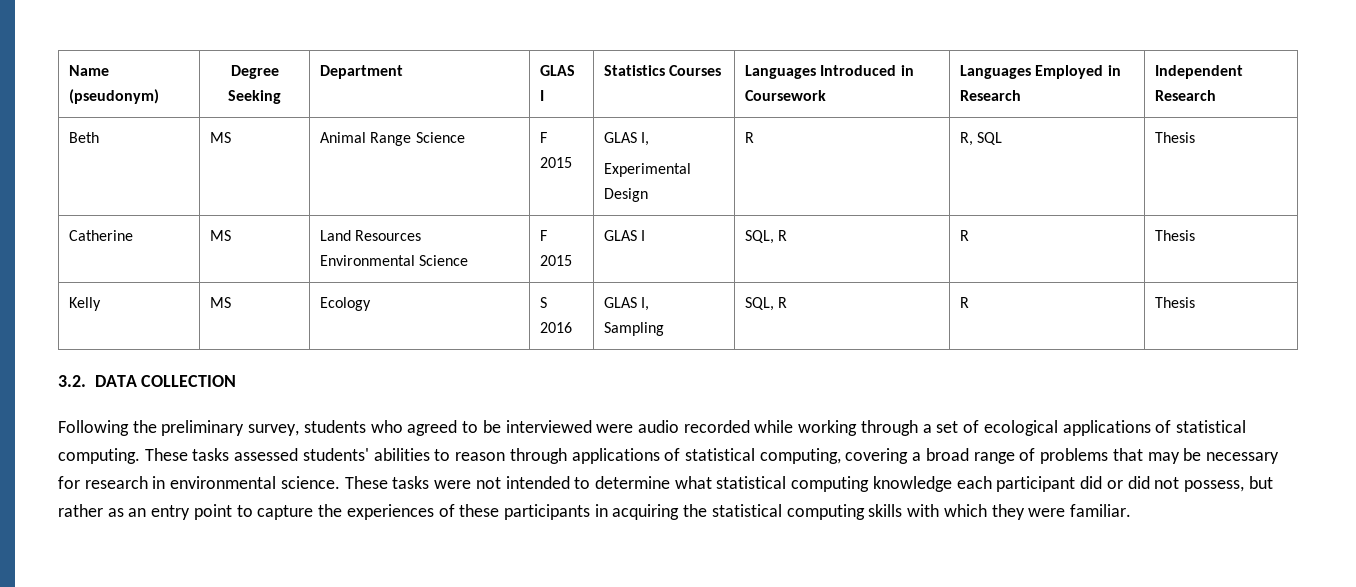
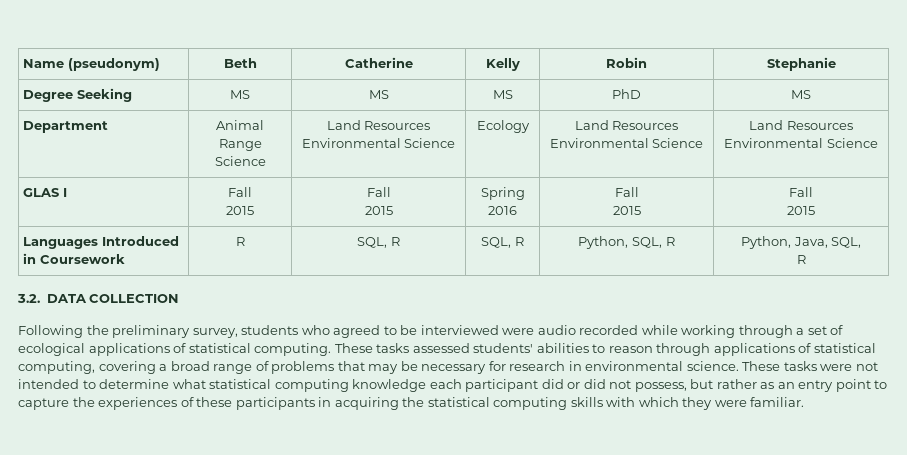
- Name (pseudonym) | Degree Seeking | Department | GLAS I | Statistics Courses | Languages Introduced in Coursework | Languages Employed in Research | Independent Research
- Beth | MS | Animal Range Science | F 2015 | GLAS I,
- Experimental Design | R | R, SQL | Thesis
- Catherine | MS | Land Resources Environmental Science | F 2015 | GLAS I | SQL, R | R | Thesis
- Kelly | MS | Ecology | S 2016 | GLAS I,
- Sampling | SQL, R | R | Thesis
+ Name (pseudonym) | Beth | Catherine | Kelly | Robin | Stephanie
+ Degree Seeking | MS | MS | MS | PhD | MS
+ Department | Animal Range Science | Land Resources Environmental Science | Ecology | Land Resources Environmental Science | Land Resources Environmental Science
+ GLAS I | Fall
+ 2015 | Fall
+ 2015 | Spring 2016 | Fall
+ 2015 | Fall
+ 2015
+ Languages Introduced in Coursework | R | SQL, R | SQL, R | Python, SQL, R | Python, Java, SQL,
+ R

